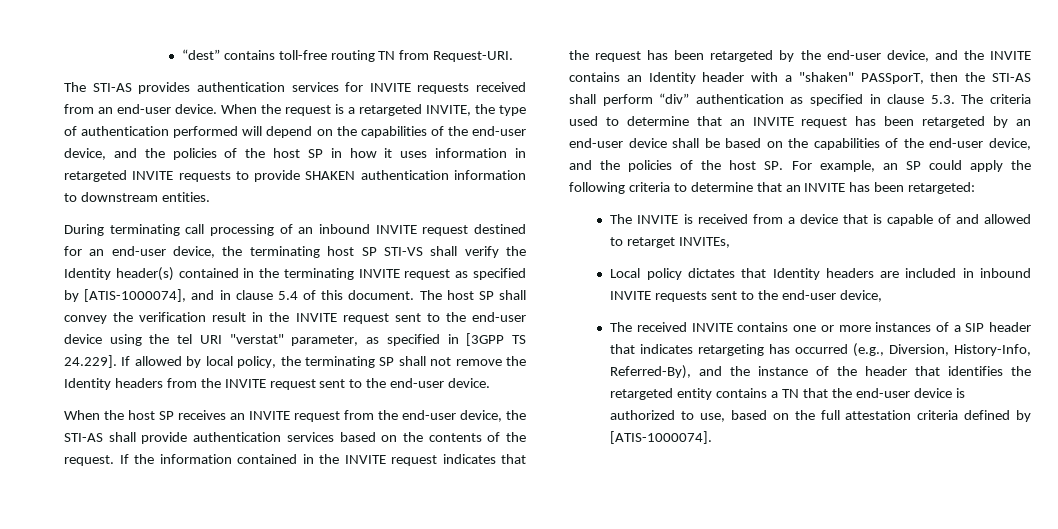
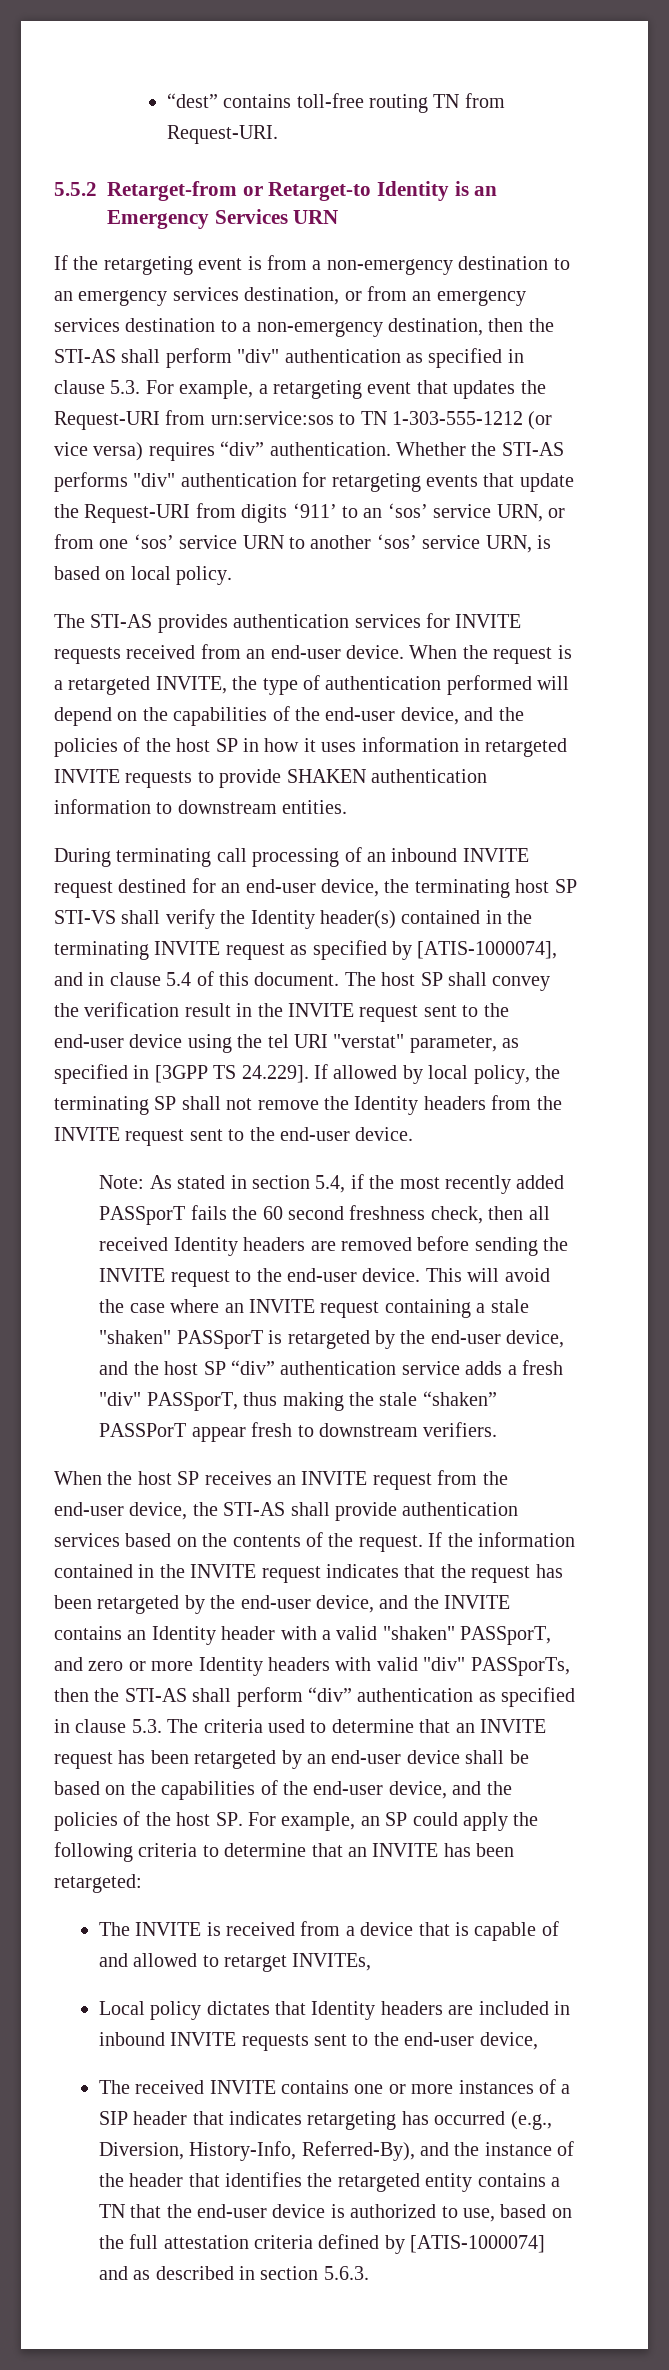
+ 5.5.2 Retarget-from or Retarget-to Identity is an Emergency Services URN
+ If the retargeting event is from a non-emergency destination to an emergency services destination, or from an emergency services destination to a non-emergency destination, then the STI-AS shall perform "div" authentication as specified in clause 5.3. For example, a retargeting event that updates the Request-URI from urn:service:sos to TN 1-303-555-1212 (or vice versa) requires “div” authentication. Whether the STI-AS performs "div" authentication for retargeting events that update the Request-URI from digits ‘911’ to an ‘sos’ service URN, or from one ‘sos’ service URN to another ‘sos’ service URN, is based on local policy.
+ Note: As stated in section 5.4, if the most recently added PASSporT fails the 60 second freshness check, then all received Identity headers are removed before sending the INVITE request to the end-user device. This will avoid the case where an INVITE request containing a stale "shaken" PASSporT is retargeted by the end-user device, and the host SP “div” authentication service adds a fresh "div" PASSporT, thus making the stale “shaken” PASSPorT appear fresh to downstream verifiers.
- If the information contained in the INVITE request indicates that the request has been retargeted by the end-user device, and the INVITE contains an Identity header with a "shaken" PASSporT, then the STI-AS shall perform “div” authentication as specified in clause 5.3. The criteria used to determine that an INVITE request has been retargeted by an end-user device shall be based on the capabilities of the end-user device, and the policies of the host SP. For example, an SP could apply the following criteria to determine that an INVITE has been retargeted:
+ If the information contained in the INVITE request indicates that the request has been retargeted by the end-user device, and the INVITE contains an Identity header with a valid "shaken" PASSporT, and zero or more Identity headers with valid "div" PASSporTs, then the STI-AS shall perform “div” authentication as specified in clause 5.3. The criteria used to determine that an INVITE request has been retargeted by an end-user device shall be based on the capabilities of the end-user device, and the policies of the host SP. For example, an SP could apply the following criteria to determine that an INVITE has been retargeted:
- The received INVITE contains one or more instances of a SIP header that indicates retargeting has occurred (e.g., Diversion, History-Info, Referred-By), and the instance of the header that identifies the retargeted entity contains a TN that the end-user device is authorized to use, based on the full attestation criteria defined by [ATIS-1000074].
+ The received INVITE contains one or more instances of a SIP header that indicates retargeting has occurred (e.g., Diversion, History-Info, Referred-By), and the instance of the header that identifies the retargeted entity contains a TN that the end-user device is authorized to use, based on the full attestation criteria defined by [ATIS-1000074] and as described in section 5.6.3.

